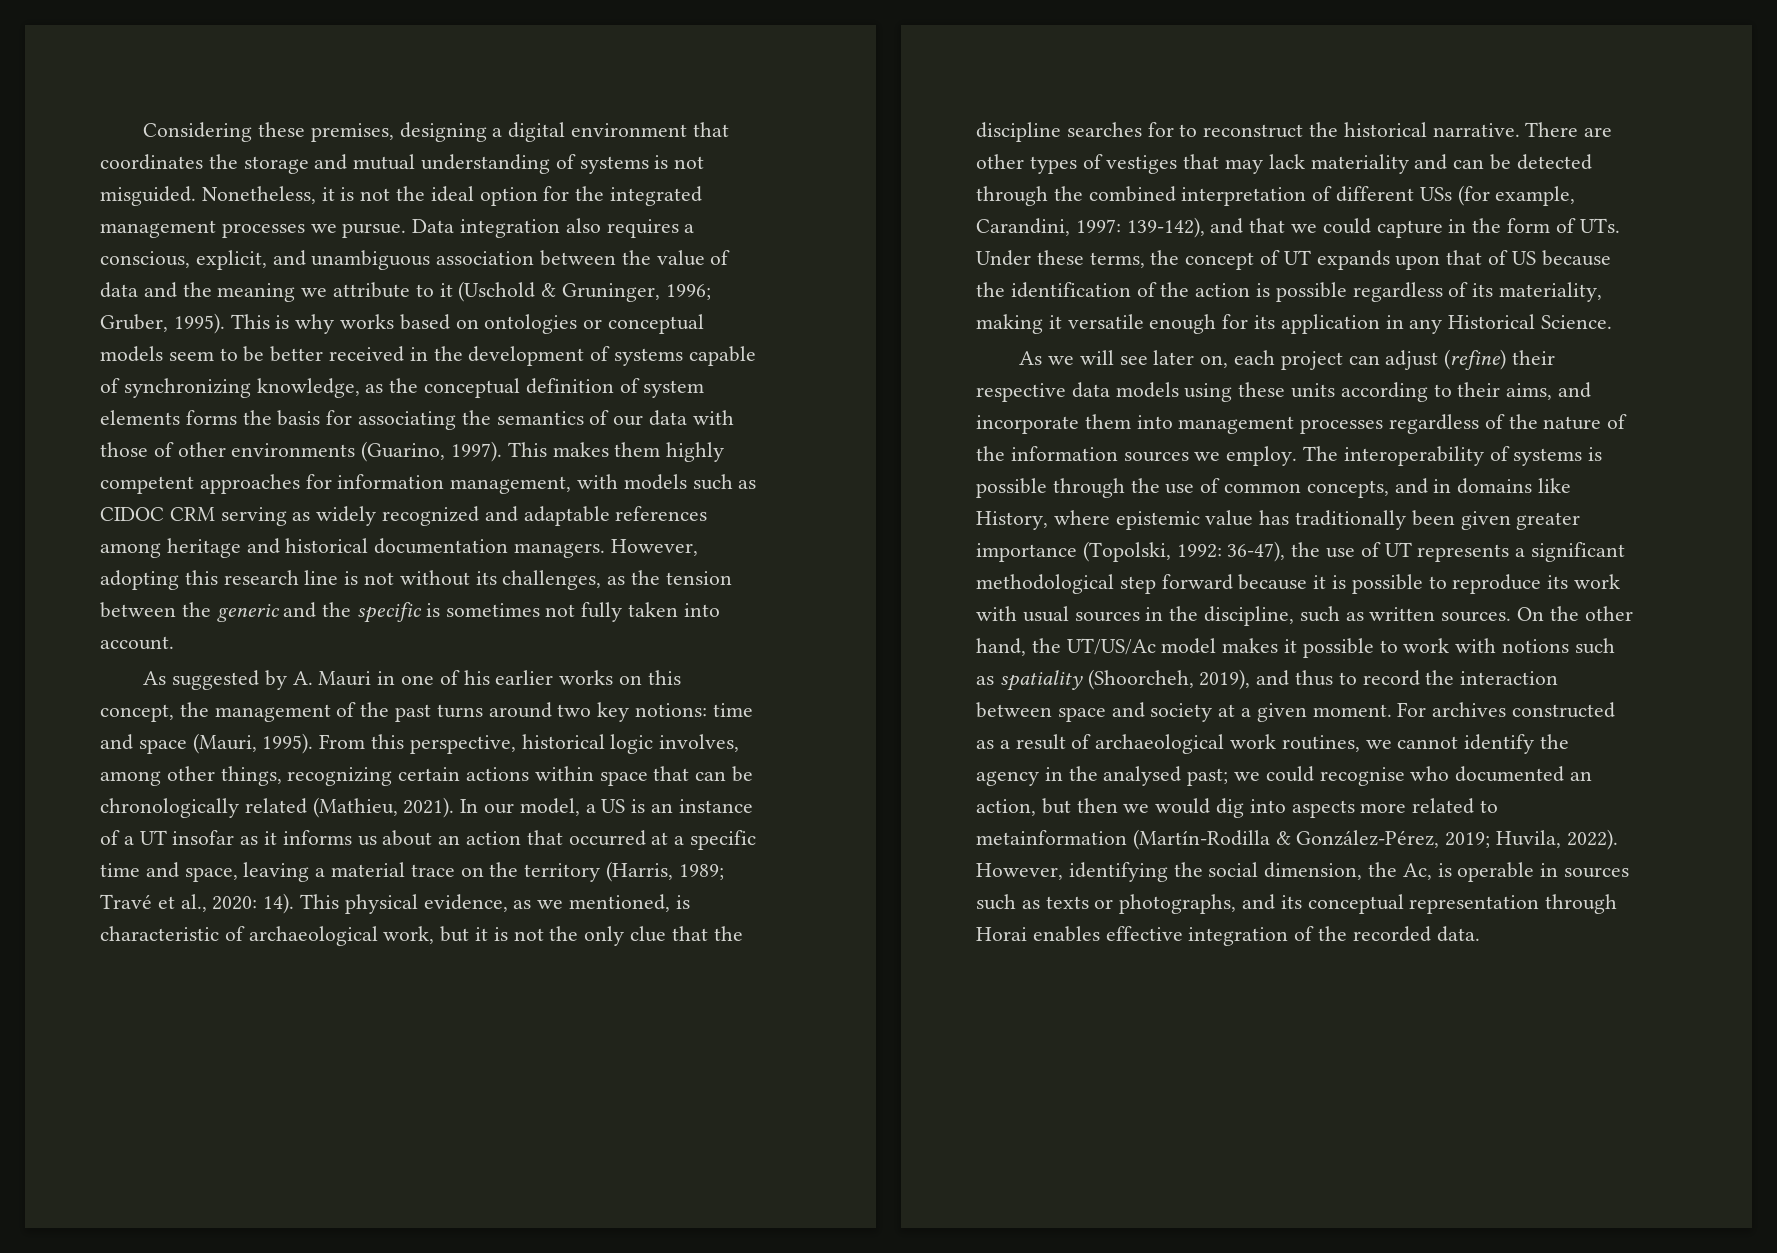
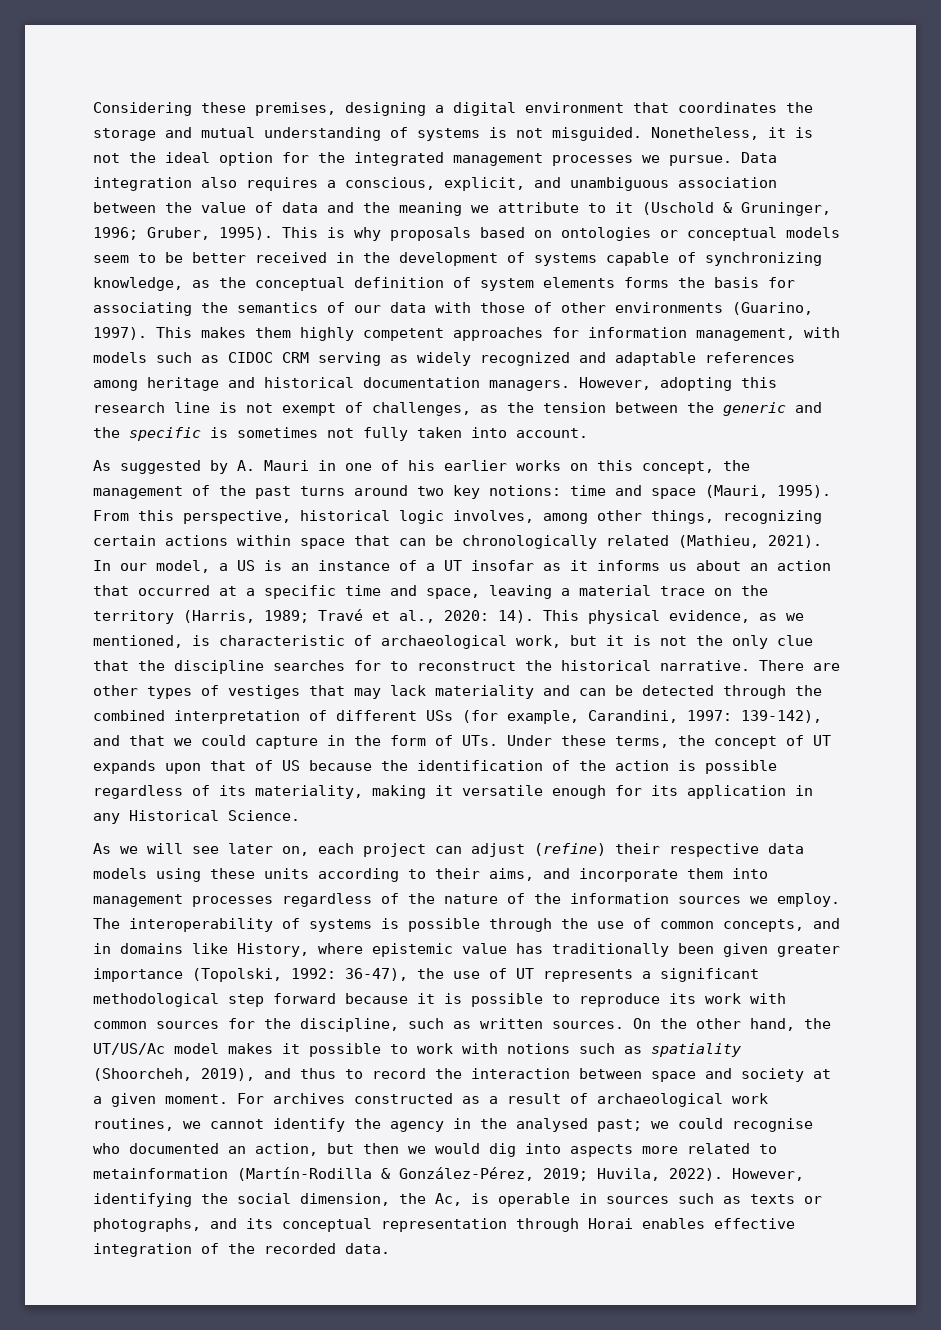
- This is why works based on ontologies or conceptual models seem to be better received in the development of systems capable of synchronizing knowledge, as the conceptual definition of system elements forms the basis for associating the semantics of our data with those of other environments (Guarino, 1997).
+ This is why proposals based on ontologies or conceptual models seem to be better received in the development of systems capable of synchronizing knowledge, as the conceptual definition of system elements forms the basis for associating the semantics of our data with those of other environments (Guarino, 1997).
- However, adopting this research line is not without its challenges, as the tension between the generic and the specific is sometimes not fully taken into account.
+ However, adopting this research line is not exempt of challenges, as the tension between the generic and the specific is sometimes not fully taken into account.
- The interoperability of systems is possible through the use of common concepts, and in domains like History, where epistemic value has traditionally been given greater importance (Topolski, 1992: 36-47), the use of UT represents a significant methodological step forward because it is possible to reproduce its work with usual sources in the discipline, such as written sources.
+ The interoperability of systems is possible through the use of common concepts, and in domains like History, where epistemic value has traditionally been given greater importance (Topolski, 1992: 36-47), the use of UT represents a significant methodological step forward because it is possible to reproduce its work with common sources for the discipline, such as written sources.

